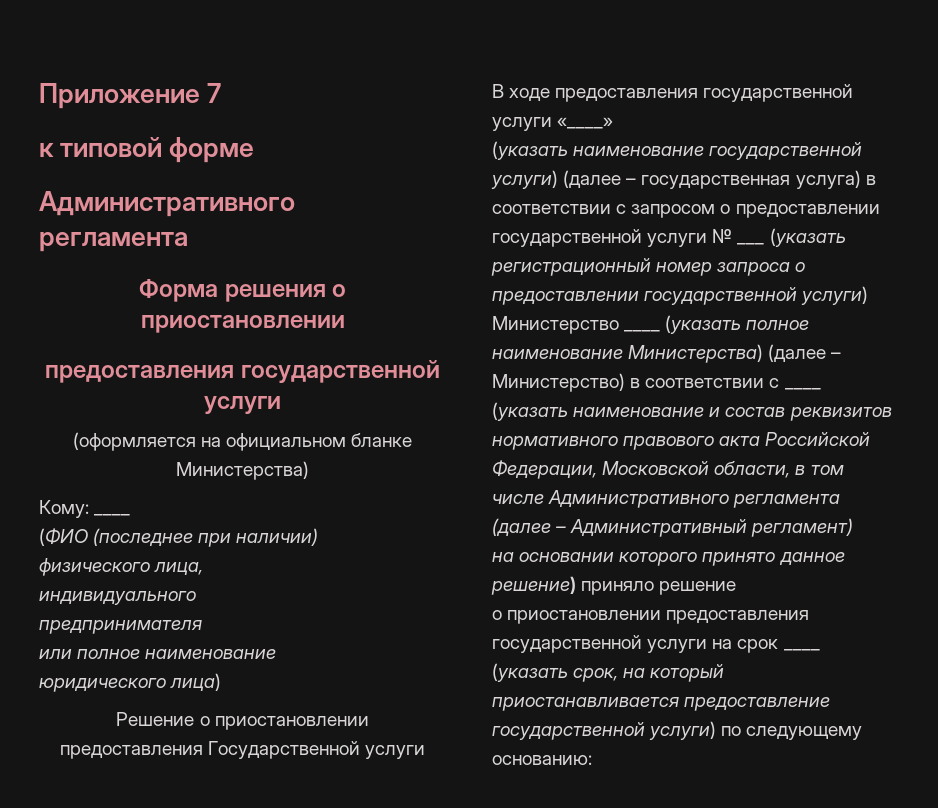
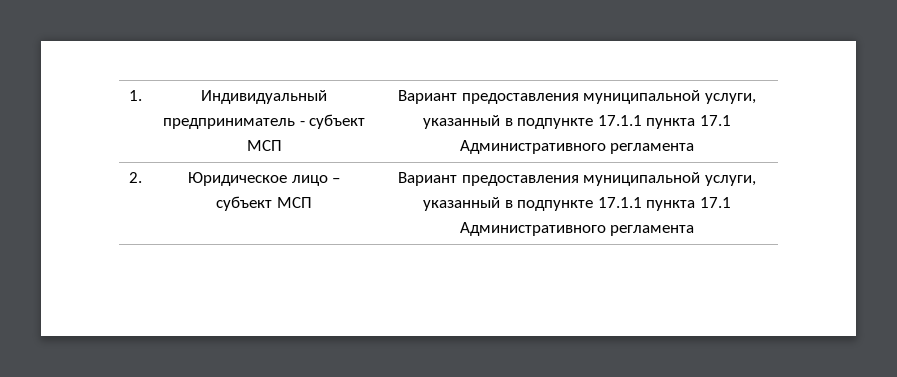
- Приложение 7
- к типовой форме
- Административного регламента
- Форма решения о приостановлении
- предоставления государственной услуги
- (оформляется на официальном бланке Министерства)
- Кому: ____
- (ФИО (последнее при наличии)
- физического лица,
- индивидуального
- предпринимателя
- или полное наименование
- юридического лица)
- Решение о приостановлении
- предоставления Государственной услуги
- В ходе предоставления государственной услуги «____»
- (указать наименование государственной услуги) (далее – государственная услуга) в соответствии с запросом о предоставлении государственной услуги № ___ (указать регистрационный номер запроса о предоставлении государственной услуги) Министерство ____ (указать полное наименование Министерства) (далее – Министерство) в соответствии с ____ (указать наименование и состав реквизитов нормативного правового акта Российской Федерации, Московской области, в том числе Административного регламента (далее – Административный регламент)
- на основании которого принято данное решение) приняло решение
- о приостановлении предоставления государственной услуги на срок ____ (указать срок, на который приостанавливается предоставление государственной услуги) по следующему основанию:
+ 1. | Индивидуальный предприниматель - субъект МСП | Вариант предоставления муниципальной услуги, указанный в подпункте 17.1.1 пункта 17.1 Административного регламента
+ 2. | Юридическое лицо – субъект МСП | Вариант предоставления муниципальной услуги, указанный в подпункте 17.1.1 пункта 17.1 Административного регламента

